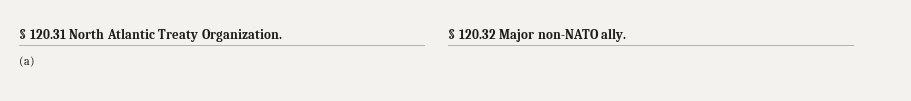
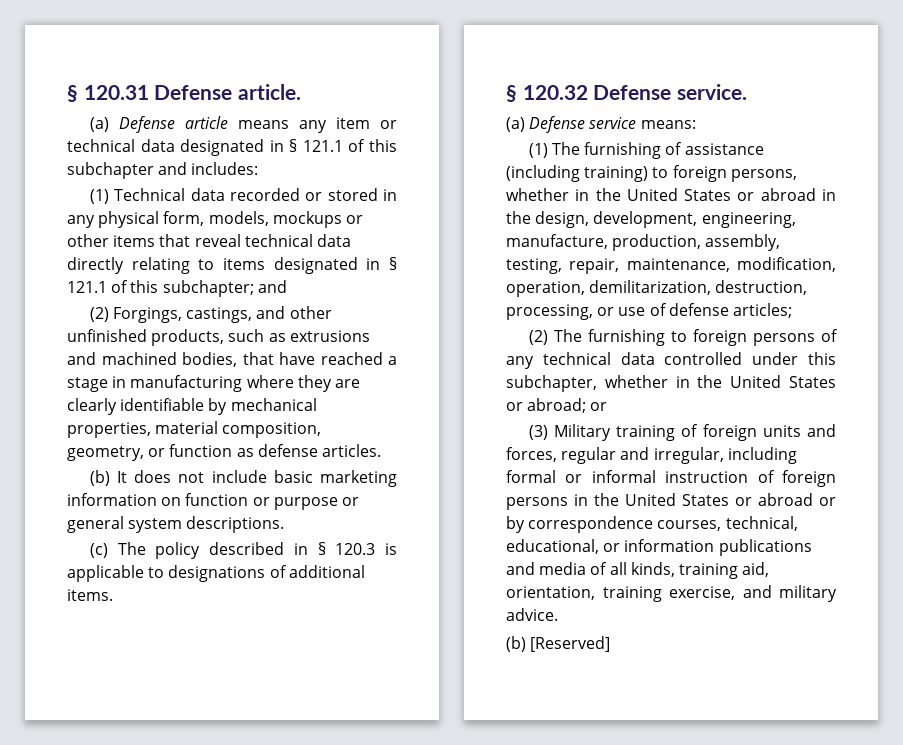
- § 120.31 North Atlantic Treaty Organization.
- (a)
- § 120.32 Major non-NATO ally.
+ § 120.31 Defense article.
+ (a) Defense article means any item or technical data designated in § 121.1 of this subchapter and includes:
+ (1) Technical data recorded or stored in any physical form, models, mockups or other items that reveal technical data directly relating to items designated in § 121.1 of this subchapter; and
+ (2) Forgings, castings, and other unfinished products, such as extrusions and machined bodies, that have reached a stage in manufacturing where they are clearly identifiable by mechanical properties, material composition, geometry, or function as defense articles.
+ (b) It does not include basic marketing information on function or purpose or general system descriptions.
+ (c) The policy described in § 120.3 is applicable to designations of additional items.
+ § 120.32 Defense service.
+ (a) Defense service means:
+ (1) The furnishing of assistance (including training) to foreign persons, whether in the United States or abroad in the design, development, engineering, manufacture, production, assembly, testing, repair, maintenance, modification, operation, demilitarization, destruction, processing, or use of defense articles;
+ (2) The furnishing to foreign persons of any technical data controlled under this subchapter, whether in the United States or abroad; or
+ (3) Military training of foreign units and forces, regular and irregular, including formal or informal instruction of foreign persons in the United States or abroad or by correspondence courses, technical, educational, or information publications and media of all kinds, training aid, orientation, training exercise, and military advice.
+ (b) [Reserved]

